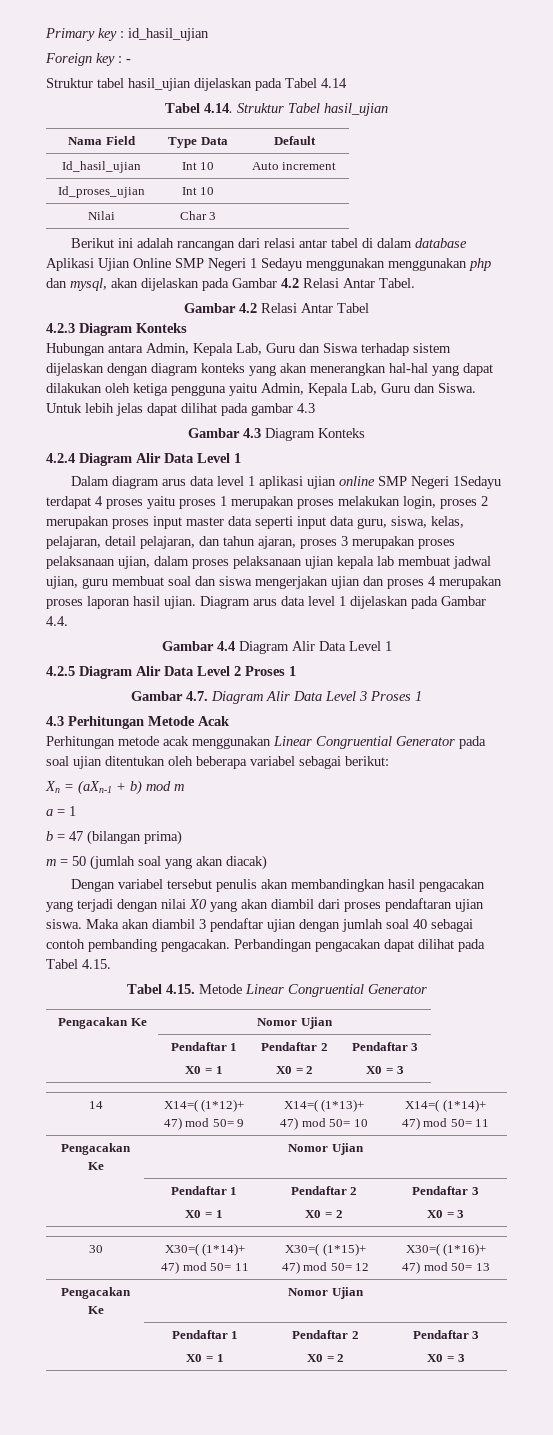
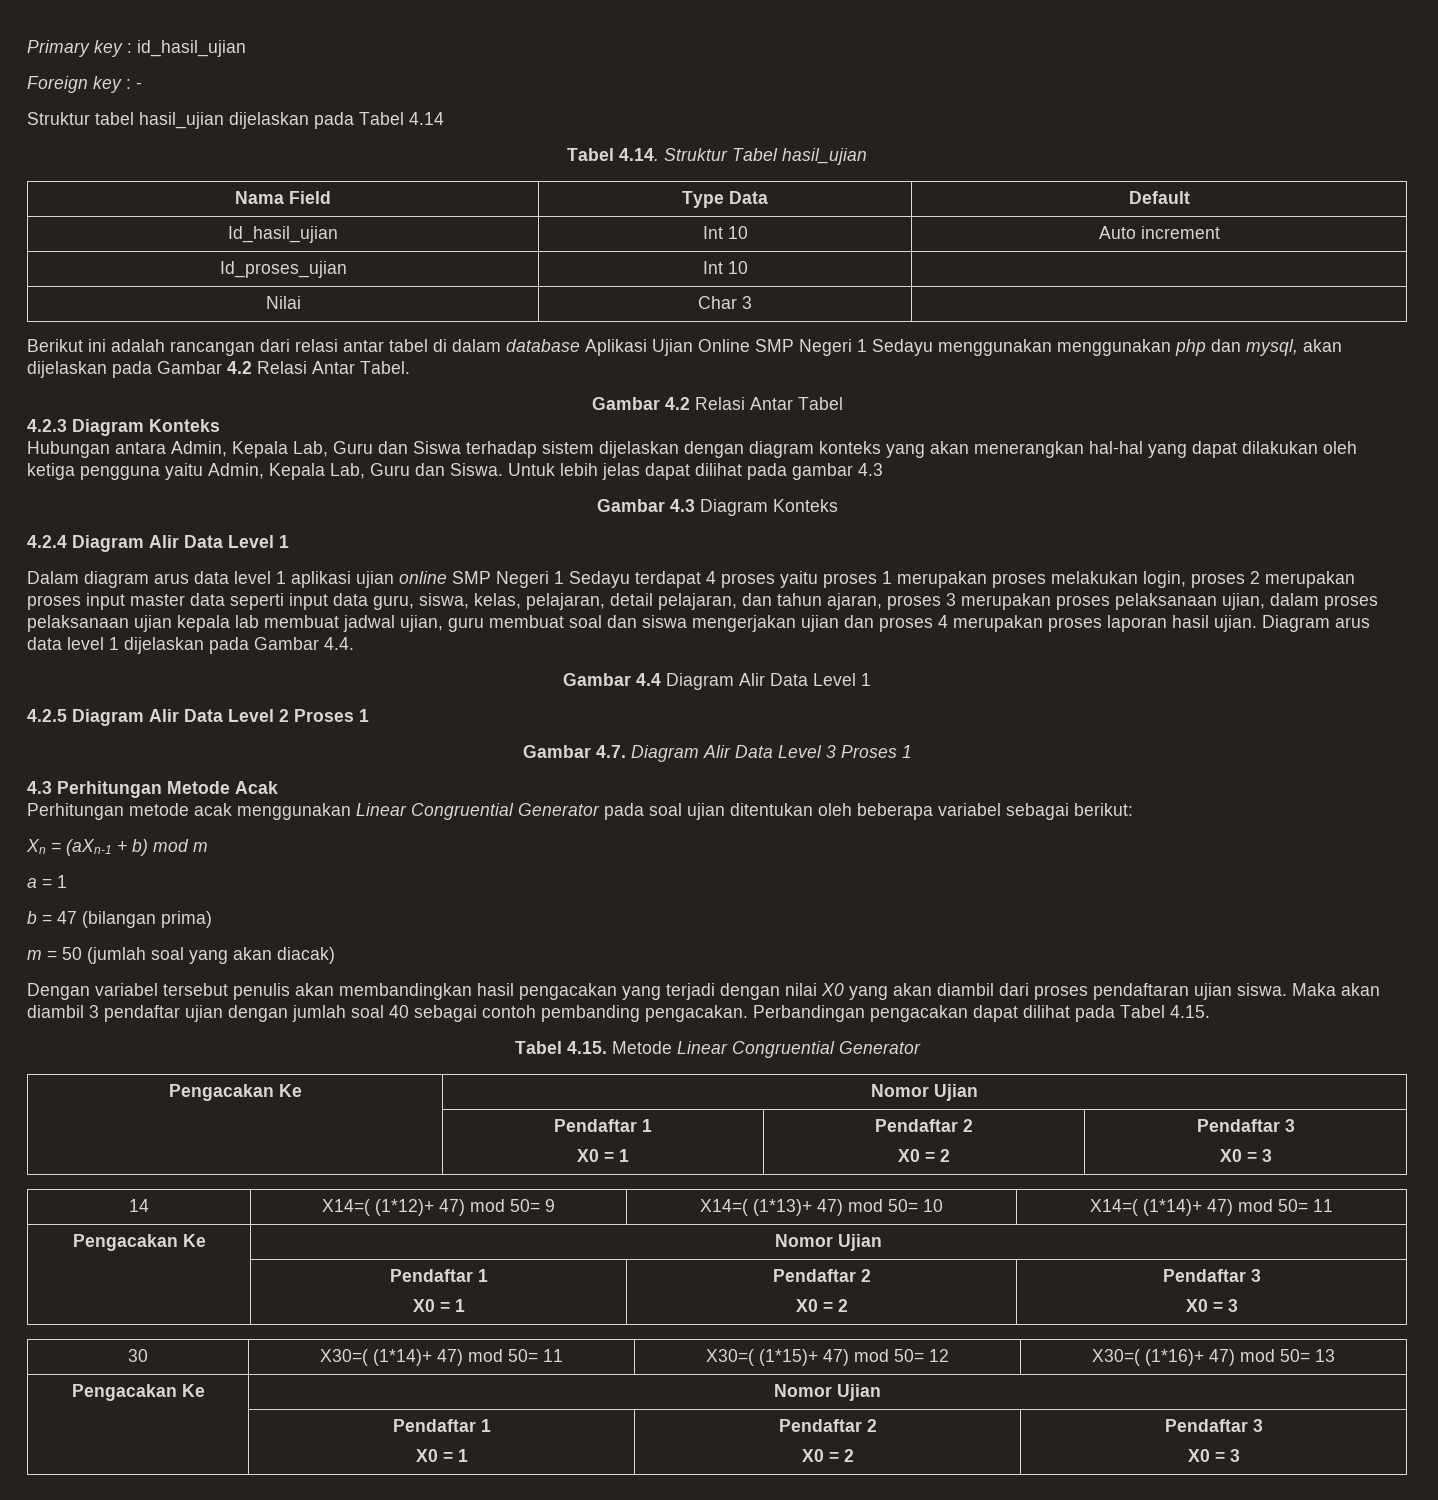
- Dalam diagram arus data level 1 aplikasi ujian online SMP Negeri 1Sedayu terdapat 4 proses yaitu proses 1 merupakan proses melakukan login, proses 2 merupakan proses input master data seperti input data guru, siswa, kelas, pelajaran, detail pelajaran, dan tahun ajaran, proses 3 merupakan proses pelaksanaan ujian, dalam proses pelaksanaan ujian kepala lab membuat jadwal ujian, guru membuat soal dan siswa mengerjakan ujian dan proses 4 merupakan proses laporan hasil ujian.
+ Dalam diagram arus data level 1 aplikasi ujian online SMP Negeri 1 Sedayu terdapat 4 proses yaitu proses 1 merupakan proses melakukan login, proses 2 merupakan proses input master data seperti input data guru, siswa, kelas, pelajaran, detail pelajaran, dan tahun ajaran, proses 3 merupakan proses pelaksanaan ujian, dalam proses pelaksanaan ujian kepala lab membuat jadwal ujian, guru membuat soal dan siswa mengerjakan ujian dan proses 4 merupakan proses laporan hasil ujian.

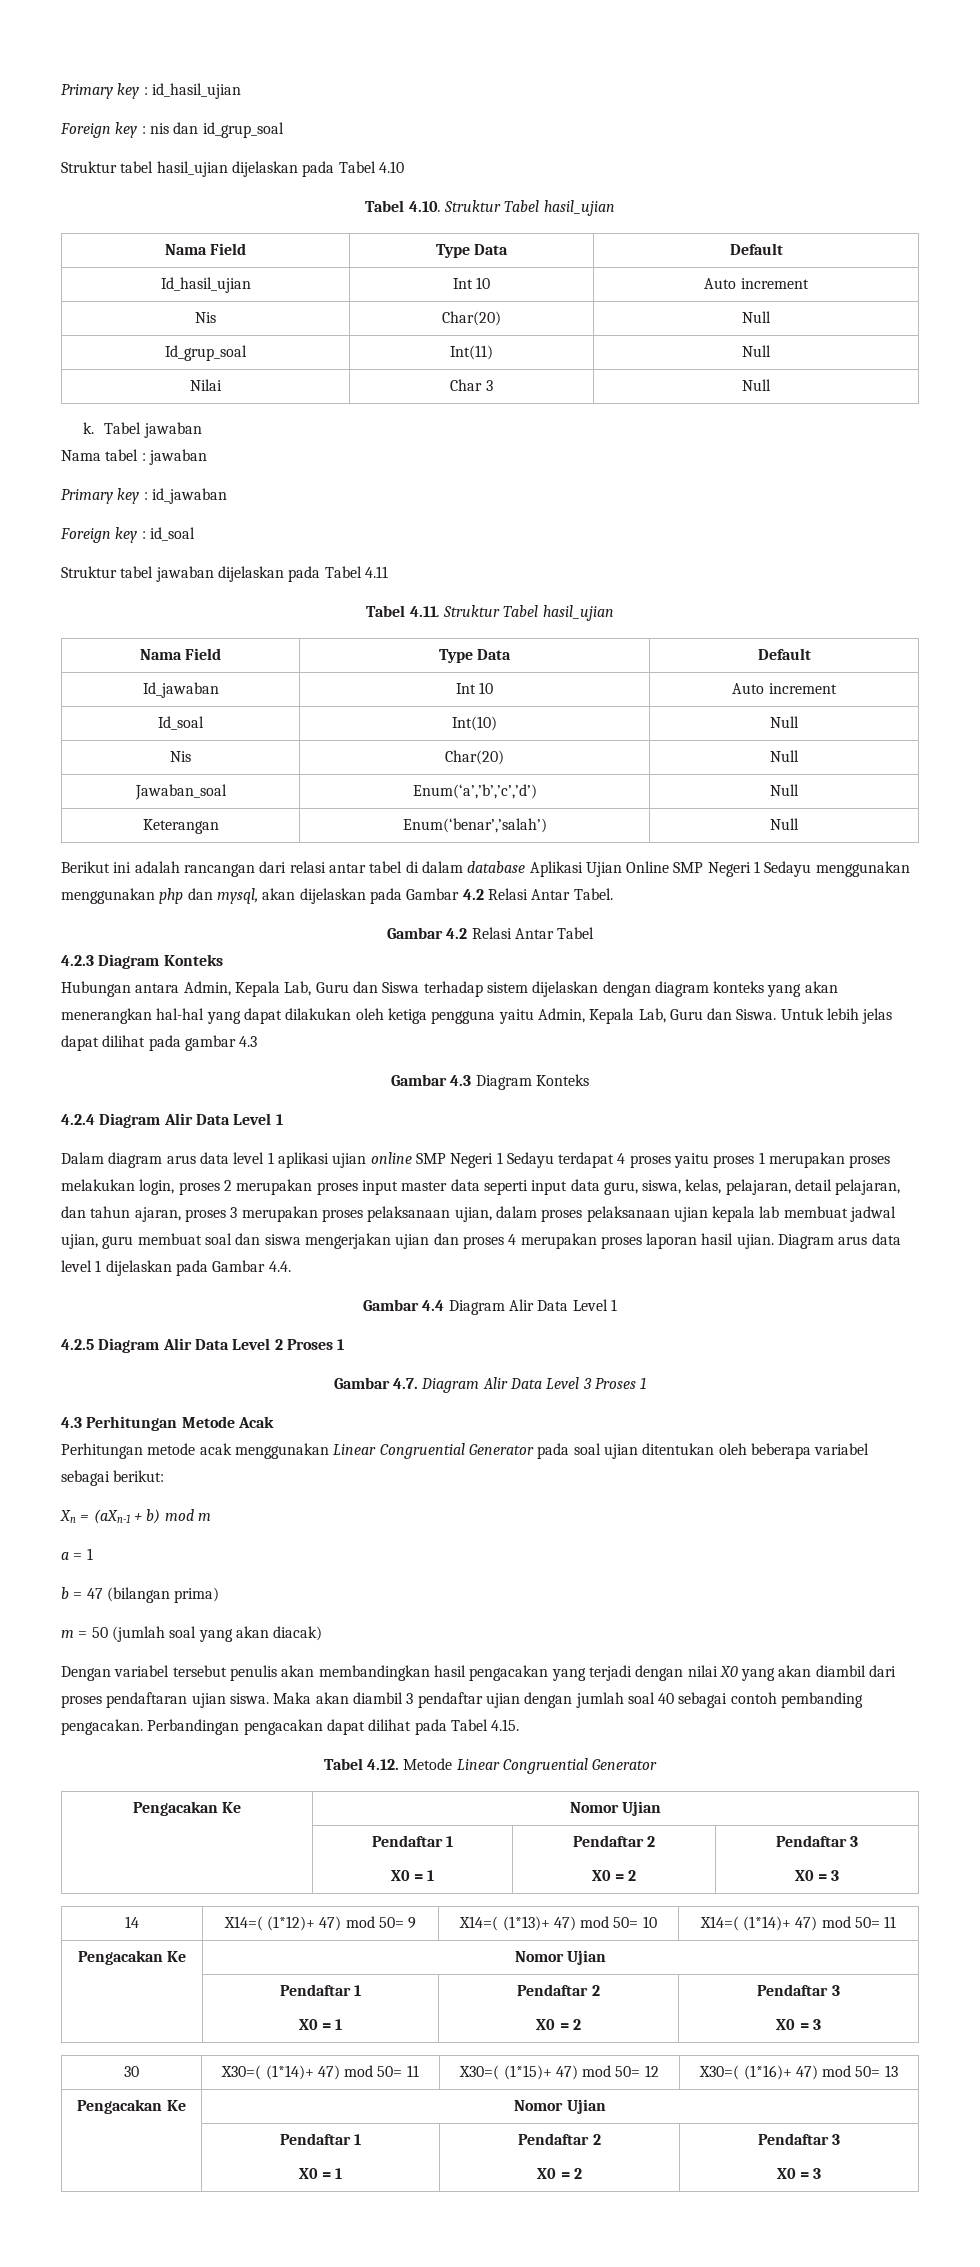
- Foreign key : -
+ Foreign key : nis dan id_grup_soal
- Struktur tabel hasil_ujian dijelaskan pada Tabel 4.14
- Tabel 4.14. Struktur Tabel hasil_ujian
+ Struktur tabel hasil_ujian dijelaskan pada Tabel 4.10
+ Tabel 4.10. Struktur Tabel hasil_ujian
  Id_hasil_ujian | Int 10 | Auto increment
- Id_proses_ujian | Int 10 |
- Nilai | Char 3 |
+ Nis | Char(20) | Null
+ Id_grup_soal | Int(11) | Null
+ Nilai | Char 3 | Null
+ k. Tabel jawaban
+ Nama tabel : jawaban
+ Primary key : id_jawaban
+ Foreign key : id_soal
+ Struktur tabel jawaban dijelaskan pada Tabel 4.11
+ Tabel 4.11. Struktur Tabel hasil_ujian
+ Nama Field | Type Data | Default
+ Id_jawaban | Int 10 | Auto increment
+ Id_soal | Int(10) | Null
+ Nis | Char(20) | Null
+ Jawaban_soal | Enum(‘a’,’b’,’c’,’d’) | Null
+ Keterangan | Enum(‘benar’,’salah’) | Null
- Tabel 4.15. Metode Linear Congruential Generator
+ Tabel 4.12. Metode Linear Congruential Generator

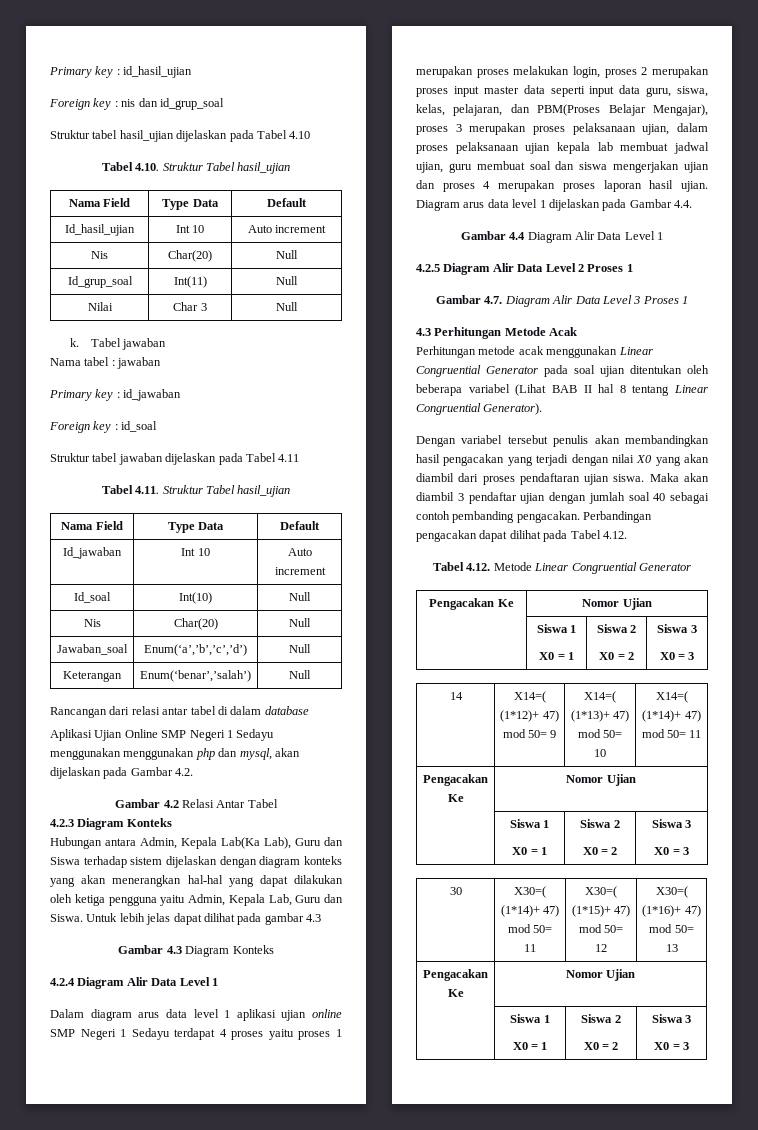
- Berikut ini adalah rancangan dari relasi antar tabel di dalam database Aplikasi Ujian Online SMP Negeri 1 Sedayu menggunakan menggunakan php dan mysql, akan dijelaskan pada Gambar 4.2 Relasi Antar Tabel.
+ Rancangan dari relasi antar tabel di dalam database
+ Aplikasi Ujian Online SMP Negeri 1 Sedayu menggunakan menggunakan php dan mysql, akan dijelaskan pada Gambar 4.2.
- Hubungan antara Admin, Kepala Lab, Guru dan Siswa terhadap sistem dijelaskan dengan diagram konteks yang akan menerangkan hal-hal yang dapat dilakukan oleh ketiga pengguna yaitu Admin, Kepala Lab, Guru dan Siswa.
+ Hubungan antara Admin, Kepala Lab(Ka Lab), Guru dan Siswa terhadap sistem dijelaskan dengan diagram konteks yang akan menerangkan hal-hal yang dapat dilakukan oleh ketiga pengguna yaitu Admin, Kepala Lab, Guru dan Siswa.
- Dalam diagram arus data level 1 aplikasi ujian online SMP Negeri 1 Sedayu terdapat 4 proses yaitu proses 1 merupakan proses melakukan login, proses 2 merupakan proses input master data seperti input data guru, siswa, kelas, pelajaran, detail pelajaran, dan tahun ajaran, proses 3 merupakan proses pelaksanaan ujian, dalam proses pelaksanaan ujian kepala lab membuat jadwal ujian, guru membuat soal dan siswa mengerjakan ujian dan proses 4 merupakan proses laporan hasil ujian.
+ Dalam diagram arus data level 1 aplikasi ujian online SMP Negeri 1 Sedayu terdapat 4 proses yaitu proses 1 merupakan proses melakukan login, proses 2 merupakan proses input master data seperti input data guru, siswa, kelas, pelajaran, dan PBM(Proses Belajar Mengajar), proses 3 merupakan proses pelaksanaan ujian, dalam proses pelaksanaan ujian kepala lab membuat jadwal ujian, guru membuat soal dan siswa mengerjakan ujian dan proses 4 merupakan proses laporan hasil ujian.
- Perhitungan metode acak menggunakan Linear Congruential Generator pada soal ujian ditentukan oleh beberapa variabel sebagai berikut:
- Xn = (aXn-1 + b) mod m
- a = 1
- b = 47 (bilangan prima)
- m = 50 (jumlah soal yang akan diacak)
+ Perhitungan metode acak menggunakan Linear Congruential Generator pada soal ujian ditentukan oleh beberapa variabel (Lihat BAB II hal 8 tentang Linear Congruential Generator).
- Perbandingan pengacakan dapat dilihat pada Tabel 4.15.
+ Perbandingan pengacakan dapat dilihat pada Tabel 4.12.
  Tabel 4.12. Metode Linear Congruential Generator
  Pengacakan Ke | Nomor Ujian
- | Pendaftar 1
- X0 = 1 | Pendaftar 2
- X0 = 2 | Pendaftar 3
+ | Siswa 1
+ X0 = 1 | Siswa 2
+ X0 = 2 | Siswa 3
  14 | X14=( (1*12)+ 47) mod 50= 9 | X14=( (1*13)+ 47) mod 50= 10 | X14=( (1*14)+ 47) mod 50= 11
  Pengacakan Ke | Nomor Ujian
- | Pendaftar 1
- X0 = 1 | Pendaftar 2
- X0 = 2 | Pendaftar 3
+ | Siswa 1
+ X0 = 1 | Siswa 2
+ X0 = 2 | Siswa 3
  30 | X30=( (1*14)+ 47) mod 50= 11 | X30=( (1*15)+ 47) mod 50= 12 | X30=( (1*16)+ 47) mod 50= 13
  Pengacakan Ke | Nomor Ujian
- | Pendaftar 1
- X0 = 1 | Pendaftar 2
- X0 = 2 | Pendaftar 3
+ | Siswa 1
+ X0 = 1 | Siswa 2
+ X0 = 2 | Siswa 3

